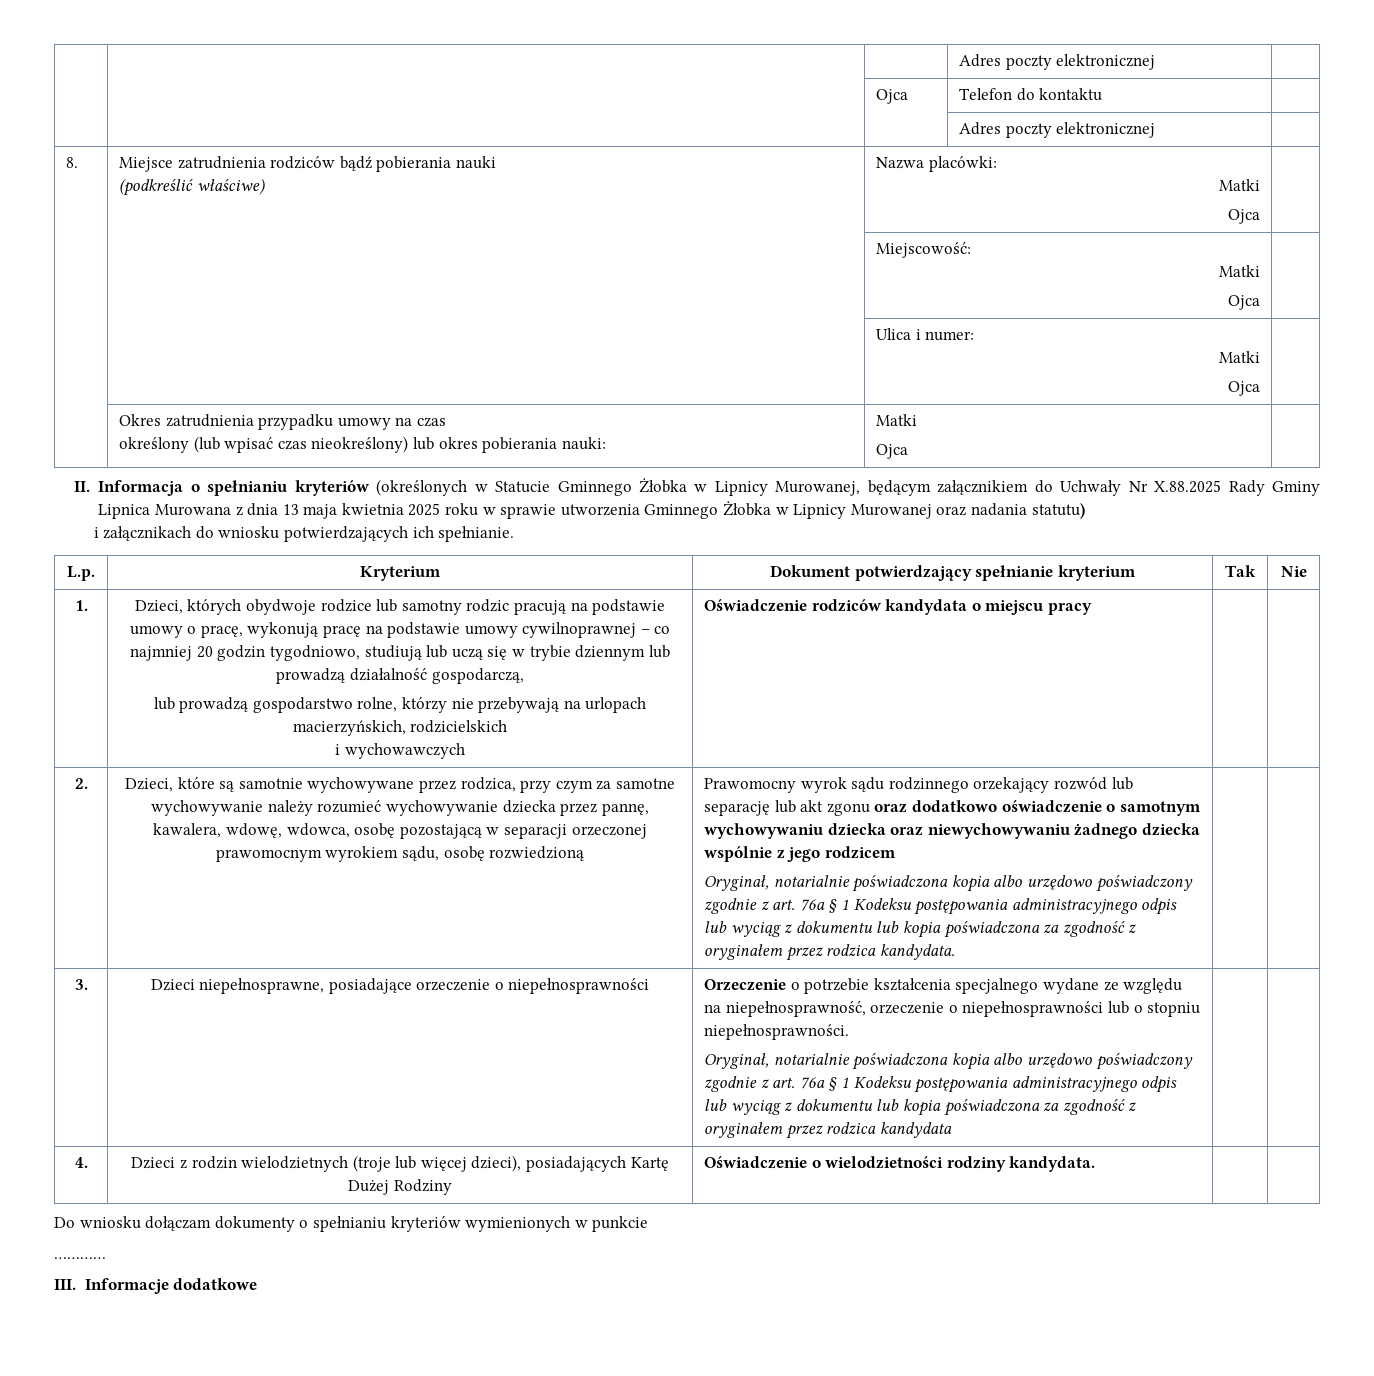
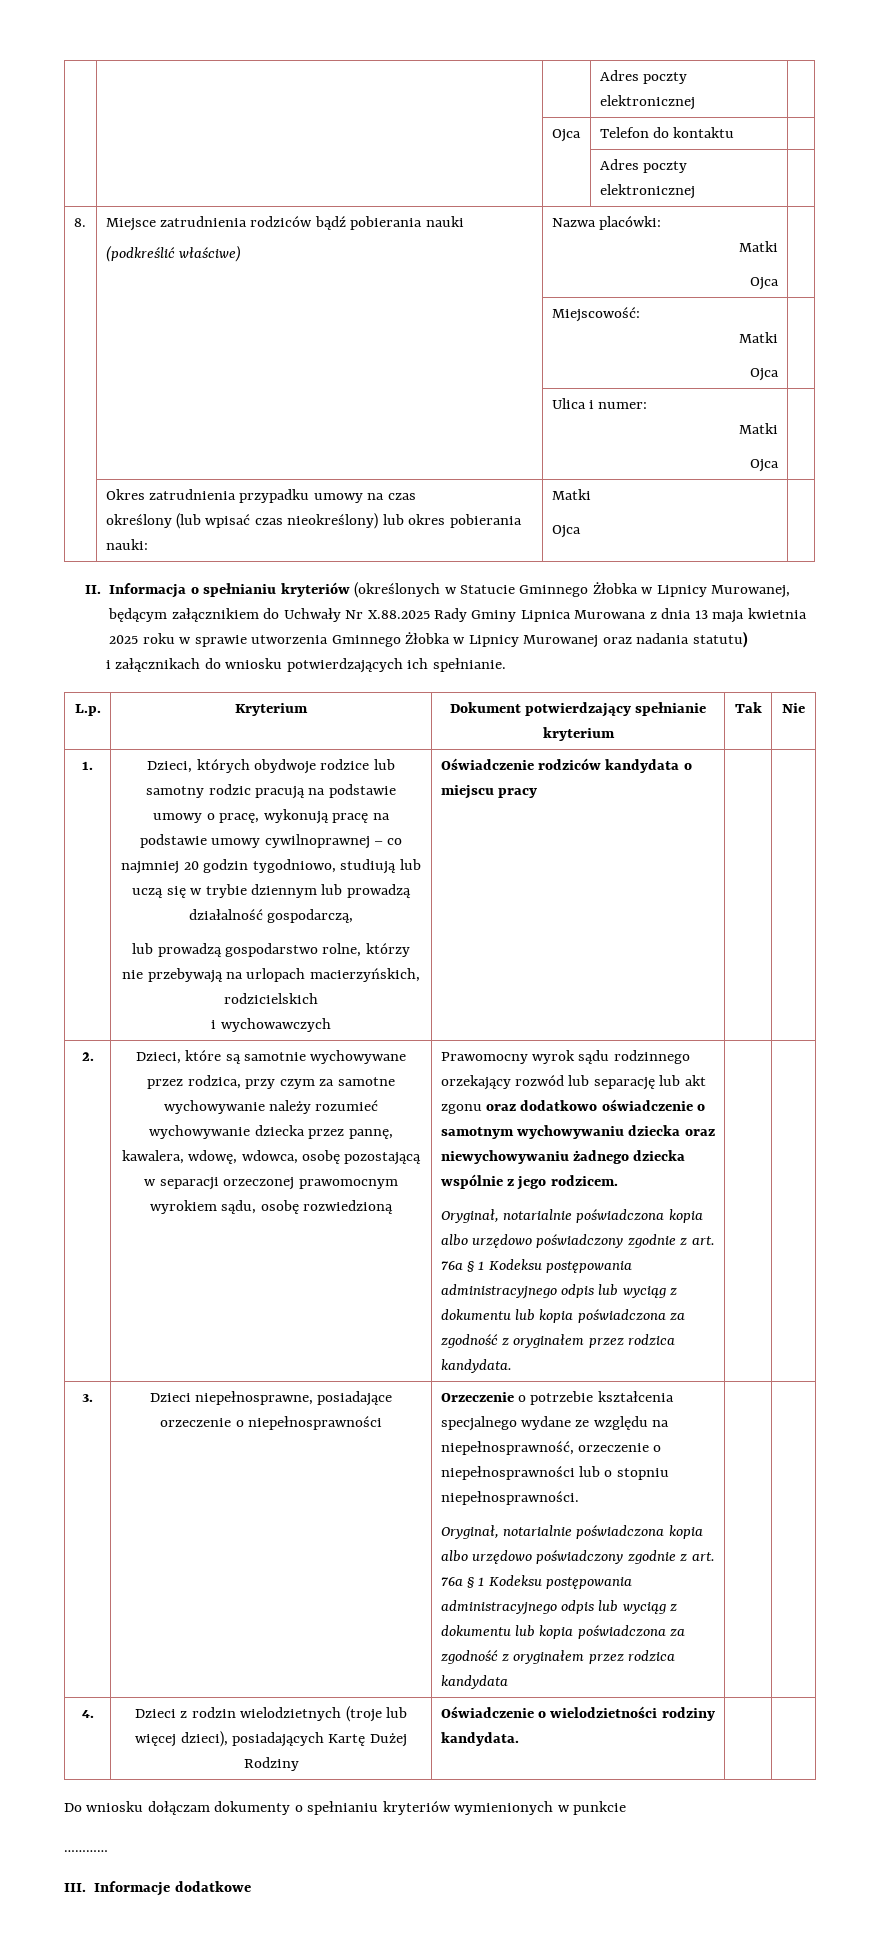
- Prawomocny wyrok sądu rodzinnego orzekający rozwód lub separację lub akt zgonu oraz dodatkowo oświadczenie o samotnym wychowywaniu dziecka oraz niewychowywaniu żadnego dziecka wspólnie z jego rodzicem
+ Prawomocny wyrok sądu rodzinnego orzekający rozwód lub separację lub akt zgonu oraz dodatkowo oświadczenie o samotnym wychowywaniu dziecka oraz niewychowywaniu żadnego dziecka wspólnie z jego rodzicem.

